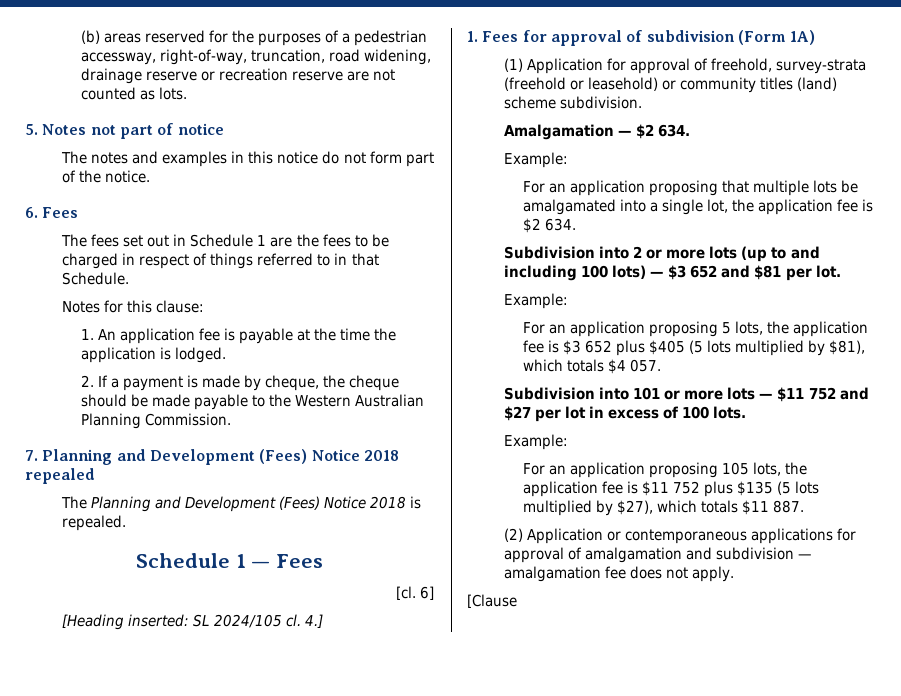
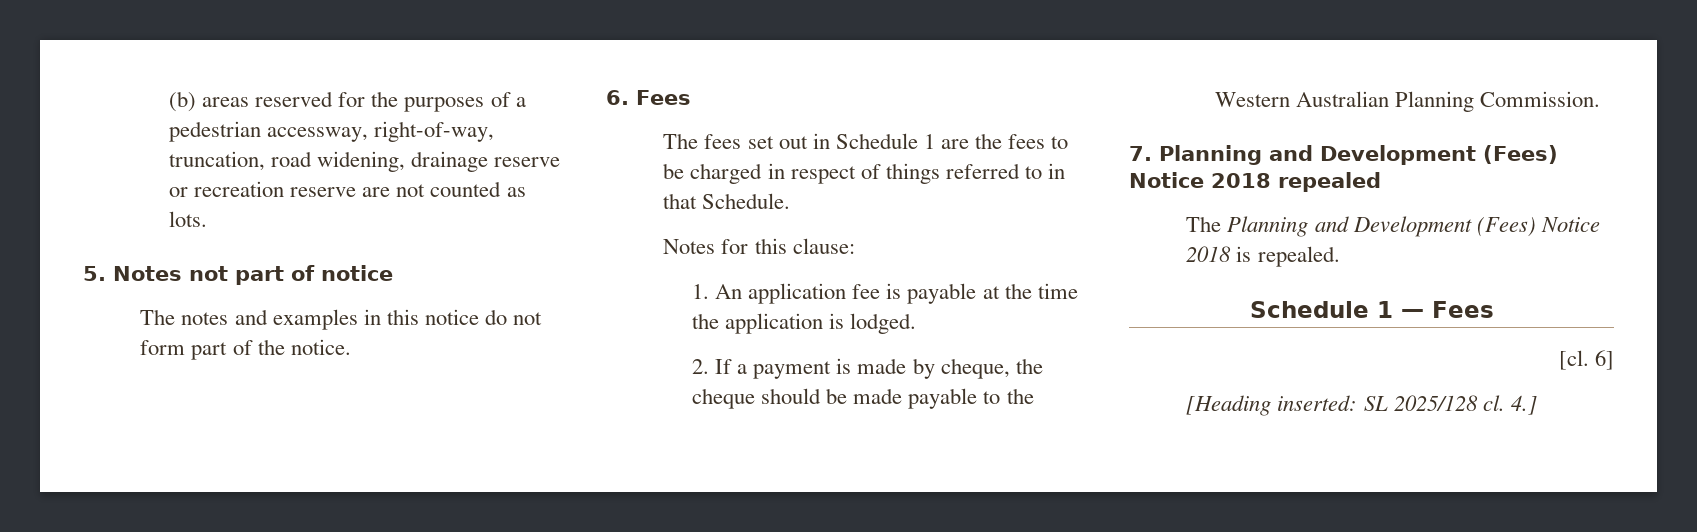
- [Heading inserted: SL 2024/105 cl.
+ [Heading inserted: SL 2025/128 cl.
- 1. Fees for approval of subdivision (Form 1A)
- (1) Application for approval of freehold, survey-strata (freehold or leasehold) or community titles (land) scheme subdivision.
- Amalgamation — $2 634.
- Example:
- For an application proposing that multiple lots be amalgamated into a single lot, the application fee is $2 634.
- Subdivision into 2 or more lots (up to and including 100 lots) — $3 652 and $81 per lot.
- Example:
- For an application proposing 5 lots, the application fee is $3 652 plus $405 (5 lots multiplied by $81), which totals $4 057.
- Subdivision into 101 or more lots — $11 752 and $27 per lot in excess of 100 lots.
- Example:
- For an application proposing 105 lots, the application fee is $11 752 plus $135 (5 lots multiplied by $27), which totals $11 887.
- (2) Application or contemporaneous applications for approval of amalgamation and subdivision — amalgamation fee does not apply.
- [Clause

